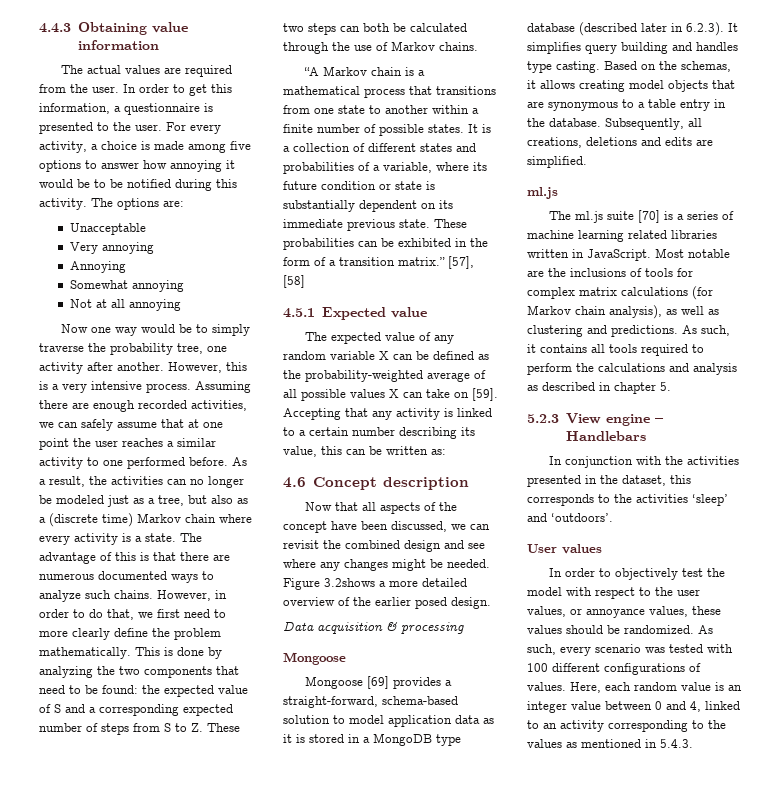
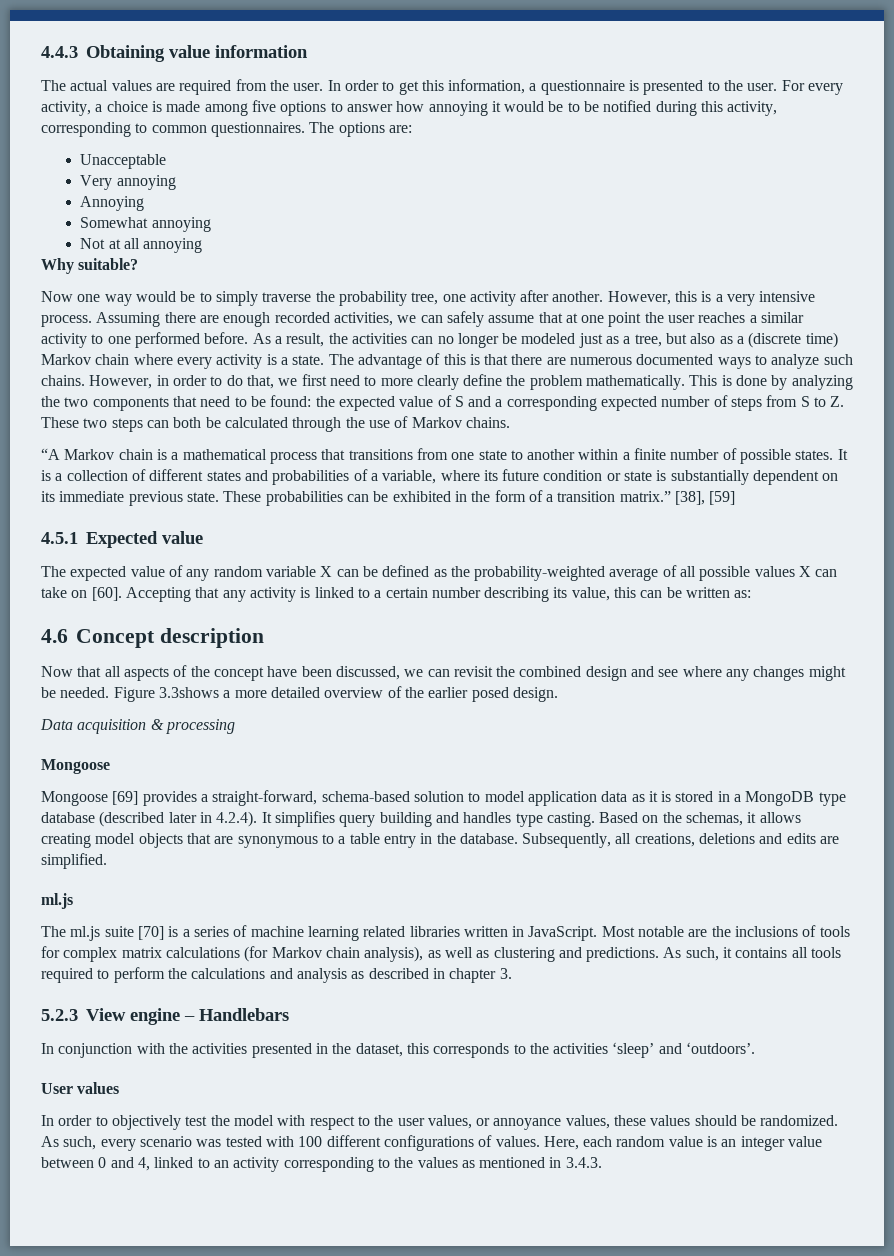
- For every activity, a choice is made among five options to answer how annoying it would be to be notified during this activity.
+ For every activity, a choice is made among five options to answer how annoying it would be to be notified during this activity, corresponding to common questionnaires.
+ Why suitable?
- [57], [58]
+ [38], [59]
- The expected value of any random variable X can be defined as the probability-weighted average of all possible values X can take on [59].
+ The expected value of any random variable X can be defined as the probability-weighted average of all possible values X can take on [60].
- Figure 3.2shows a more detailed overview of the earlier posed design.
+ Figure 3.3shows a more detailed overview of the earlier posed design.
- Mongoose [69] provides a straight-forward, schema-based solution to model application data as it is stored in a MongoDB type database (described later in 6.2.3). It simplifies query building and handles type casting.
+ Mongoose [69] provides a straight-forward, schema-based solution to model application data as it is stored in a MongoDB type database (described later in 4.2.4). It simplifies query building and handles type casting.
- As such, it contains all tools required to perform the calculations and analysis as described in chapter 5.
+ As such, it contains all tools required to perform the calculations and analysis as described in chapter 3.
- Here, each random value is an integer value between 0 and 4, linked to an activity corresponding to the values as mentioned in 5.4.3.
+ Here, each random value is an integer value between 0 and 4, linked to an activity corresponding to the values as mentioned in 3.4.3.

